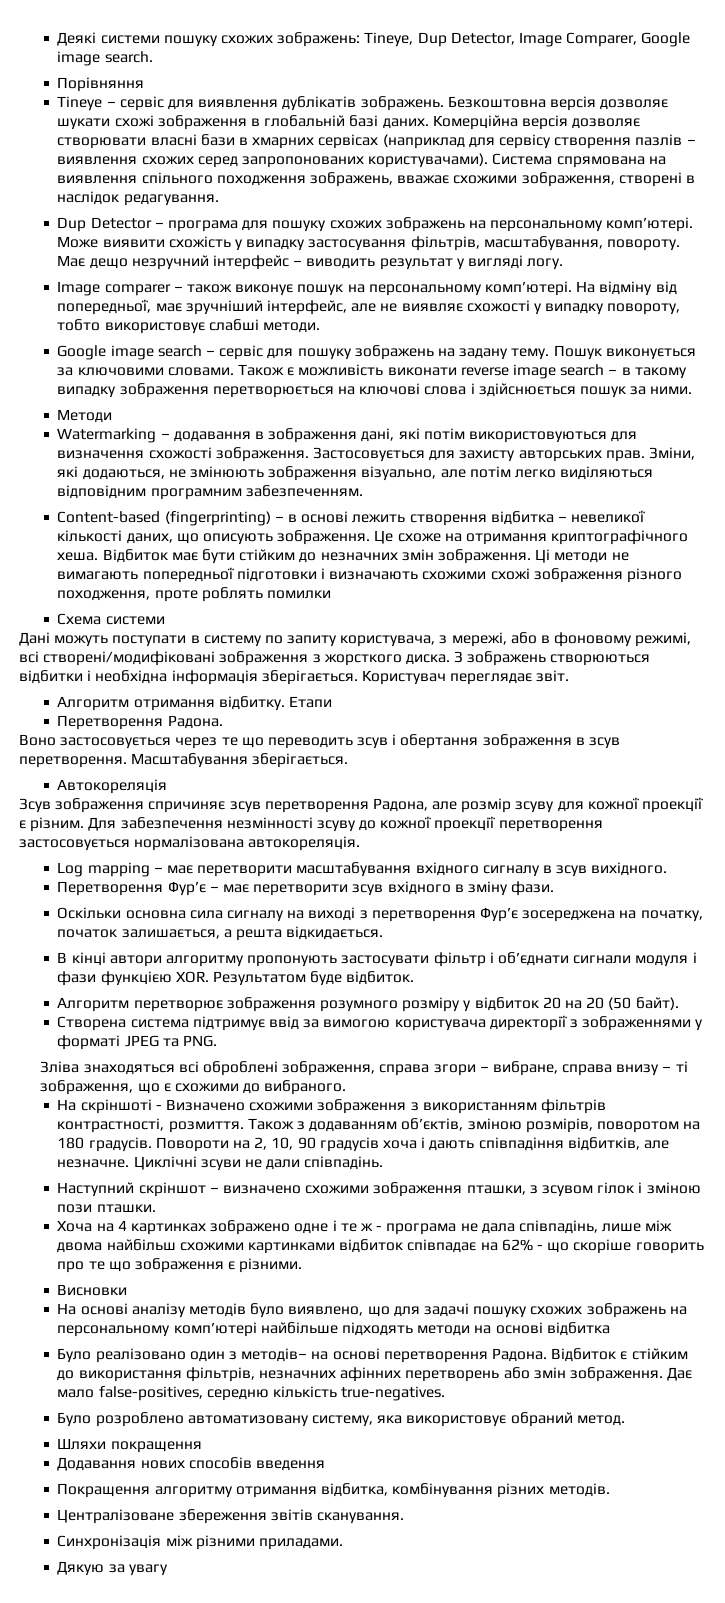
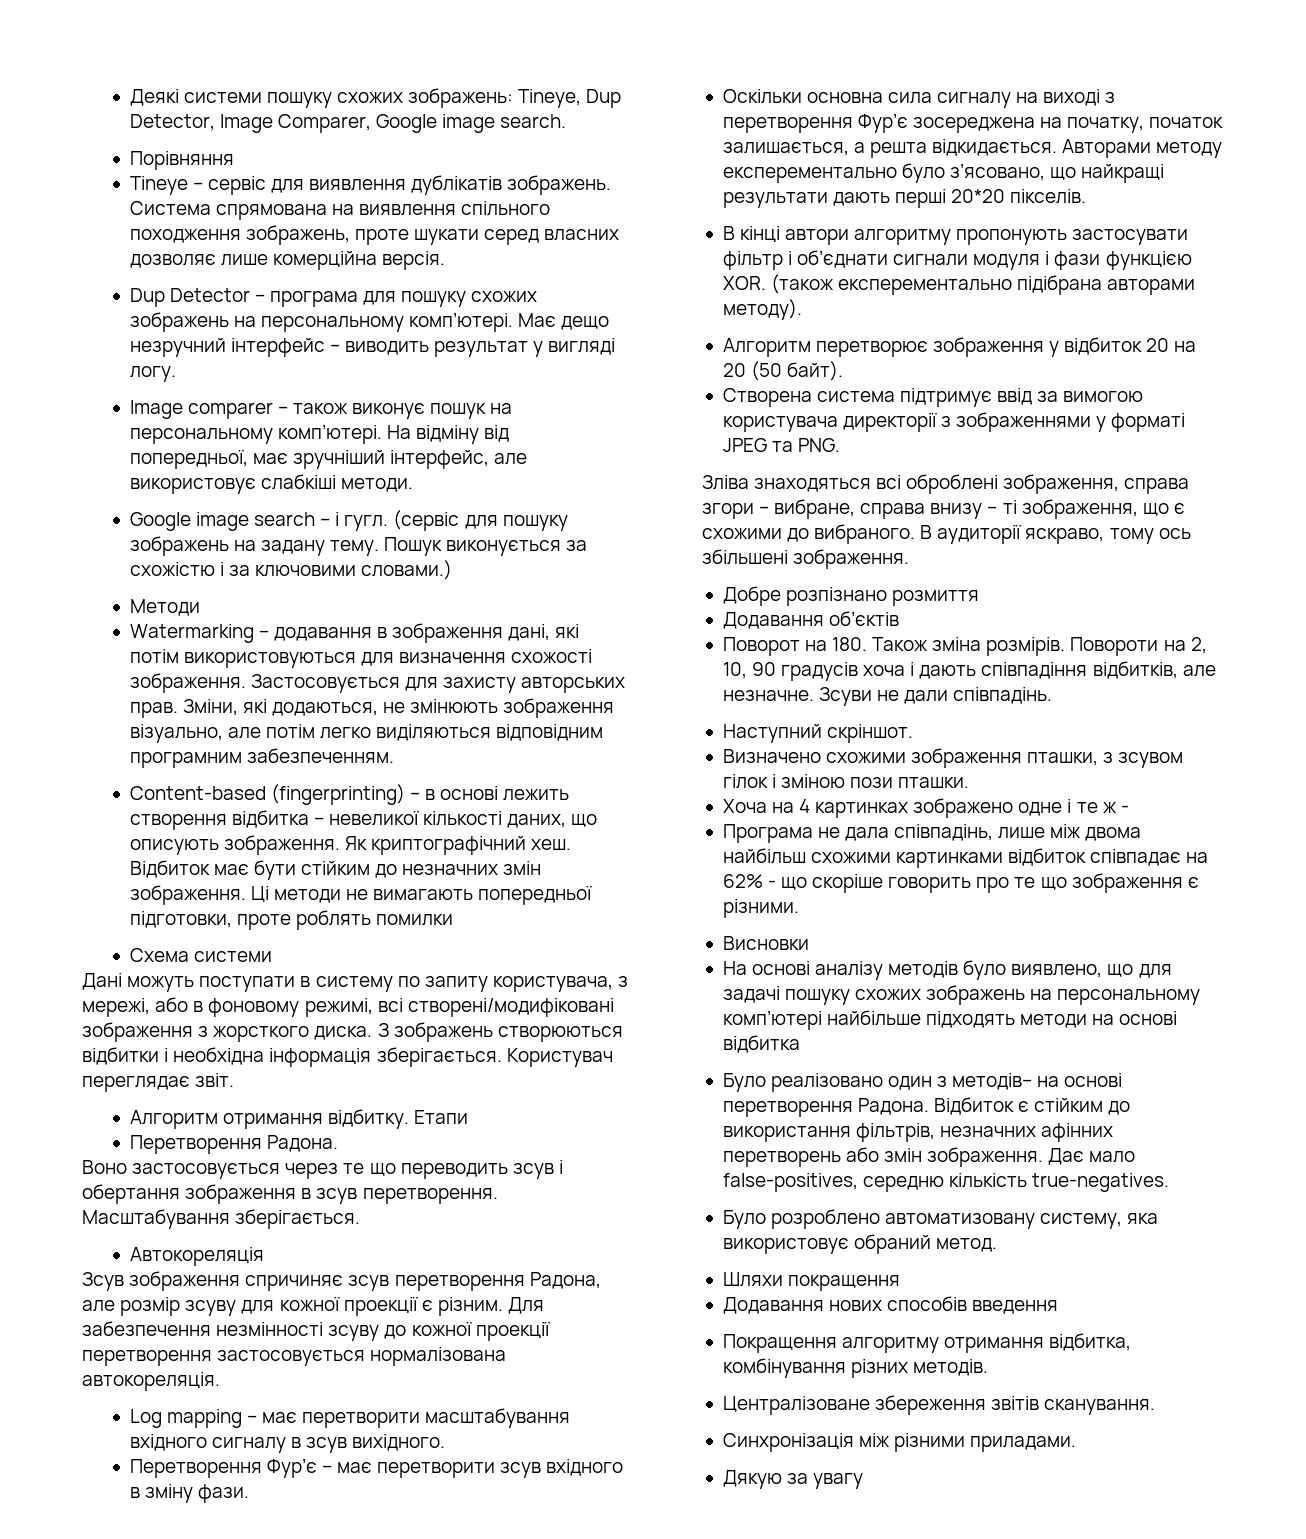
- Безкоштовна версія дозволяє шукати схожі зображення в глобальній базі даних. Комерційна версія дозволяє створювати власні бази в хмарних сервісах (наприклад для сервісу створення пазлів – виявлення схожих серед запропонованих користувачами).
- Система спрямована на виявлення спільного походження зображень, вважає схожими зображення, створені в наслідок редагування.
+ Система спрямована на виявлення спільного походження зображень, проте шукати серед власних дозволяє лише комерційна версія.
- Може виявити схожість у випадку застосування фільтрів, масштабування, повороту.
- На відміну від попередньої, має зручніший інтерфейс, але не виявляє схожості у випадку повороту, тобто використовує слабші методи.
+ На відміну від попередньої, має зручніший інтерфейс, але використовує слабкіші методи.
- Google image search – сервіс для пошуку зображень на задану тему.
+ Google image search – і гугл. (сервіс для пошуку зображень на задану тему.
- Пошук виконується за ключовими словами. Також є можливість виконати reverse image search – в такому випадку зображення перетворюється на ключові слова і здійснюється пошук за ними.
+ Пошук виконується за схожістю і за ключовими словами.)
- Це схоже на отримання криптографічного хеша.
+ Як криптографічний хеш.
- Ці методи не вимагають попередньої підготовки і визначають схожими схожі зображення різного походження, проте роблять помилки
+ Ці методи не вимагають попередньої підготовки, проте роблять помилки
+ Авторами методу експерементально було з’ясовано, що найкращі результати дають перші 20*20 пікселів.
- В кінці автори алгоритму пропонують застосувати фільтр і об’єднати сигнали модуля і фази функцією XOR. Результатом буде відбиток.
+ В кінці автори алгоритму пропонують застосувати фільтр і об’єднати сигнали модуля і фази функцією XOR. (також експерементально підібрана авторами методу).
- Алгоритм перетворює зображення розумного розміру у відбиток 20 на 20 (50 байт).
+ Алгоритм перетворює зображення у відбиток 20 на 20 (50 байт).
- Зліва знаходяться всі оброблені зображення, справа згори – вибране, справа внизу – ті зображення, що є схожими до вибраного.
- На скріншоті - Визначено схожими зображення з використанням фільтрів контрастності, розмиття. Також з додаванням об’єктів, зміною розмірів, поворотом на 180 градусів.
+ Зліва знаходяться всі оброблені зображення, справа згори – вибране, справа внизу – ті зображення, що є схожими до вибраного. В аудиторії яскраво, тому ось збільшені зображення.
+ Добре розпізнано розмиття
+ Додавання об’єктів
+ Поворот на 180. Також зміна розмірів.
- Циклічні зсуви не дали співпадінь.
+ Зсуви не дали співпадінь.
- Наступний скріншот – визначено схожими зображення пташки, з зсувом гілок і зміною пози пташки.
+ Наступний скріншот.
+ Визначено схожими зображення пташки, з зсувом гілок і зміною пози пташки.
- Хоча на 4 картинках зображено одне і те ж - програма не дала співпадінь, лише між двома найбільш схожими картинками відбиток співпадає на 62% - що скоріше говорить про те що зображення є різними.
+ Хоча на 4 картинках зображено одне і те ж -
+ Програма не дала співпадінь, лише між двома найбільш схожими картинками відбиток співпадає на 62% - що скоріше говорить про те що зображення є різними.

